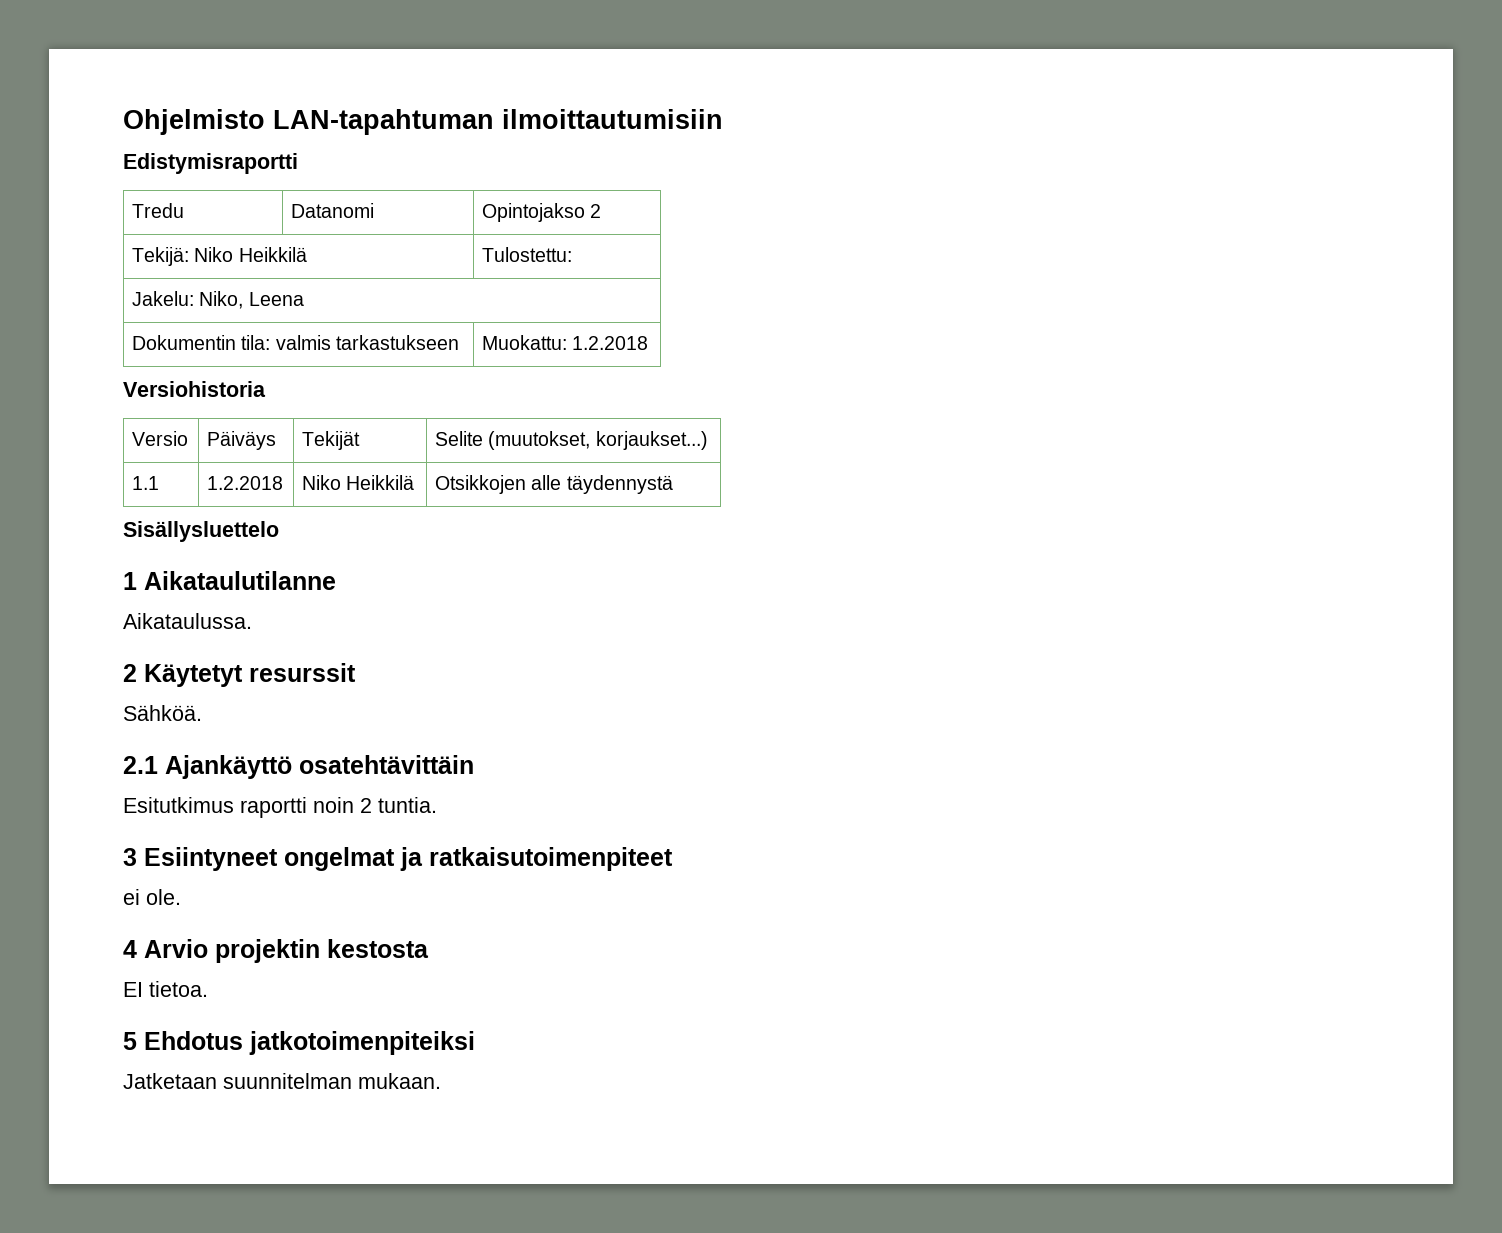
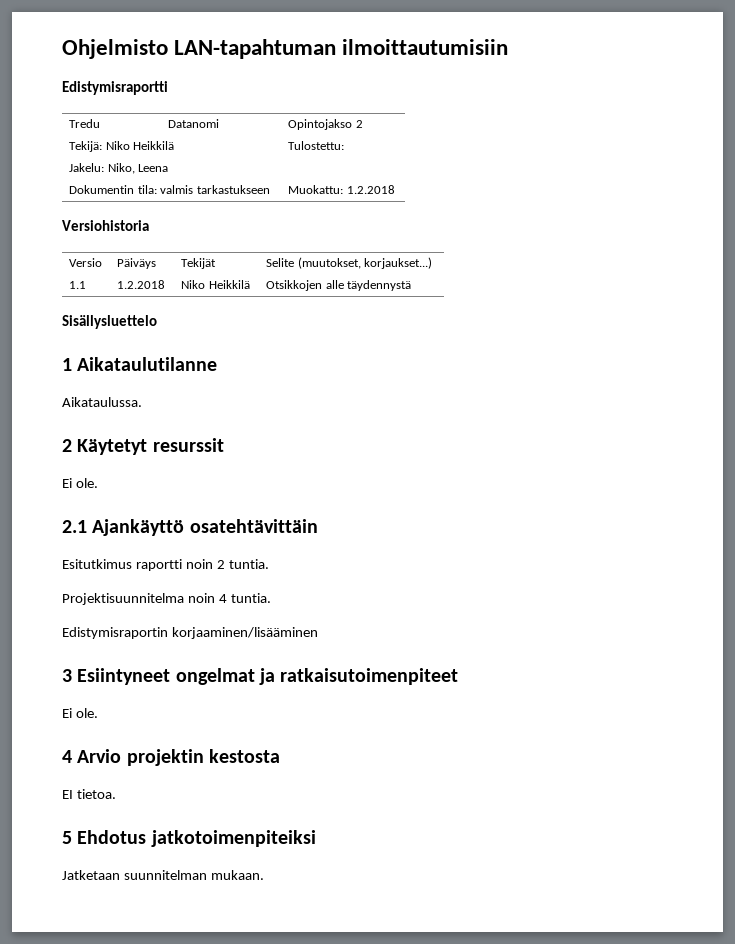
  2 Käytetyt resurssit
- Sähköä.
+ Ei ole.
+ Projektisuunnitelma noin 4 tuntia.
+ Edistymisraportin korjaaminen/lisääminen
  3 Esiintyneet ongelmat ja ratkaisutoimenpiteet
- ei ole.
+ Ei ole.

